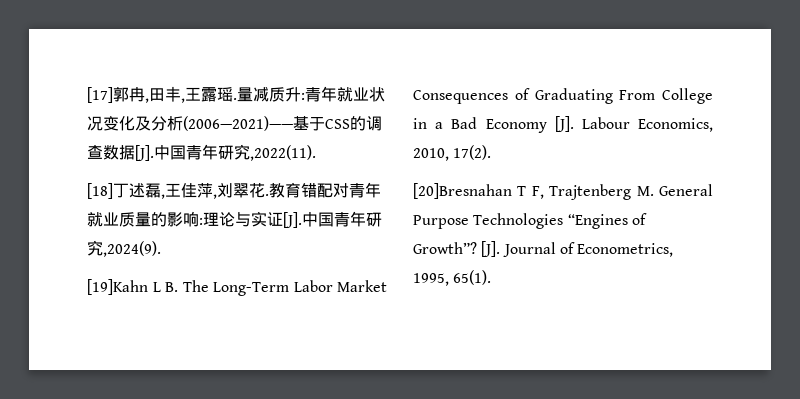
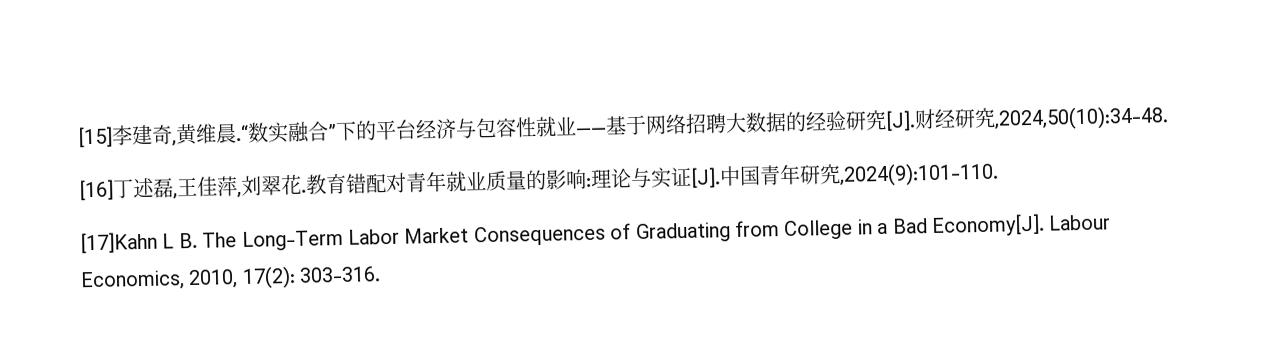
- [17]郭冉,田丰,王露瑶.量减质升:青年就业状况变化及分析(2006—2021)——基于CSS的调查数据[J].中国青年研究,2022(11).
- [18]丁述磊,王佳萍,刘翠花.
+ [15]李建奇,黄维晨.“数实融合”下的平台经济与包容性就业——基于网络招聘大数据的经验研究[J].财经研究,2024,50(10):34-48.
+ [16]丁述磊,王佳萍,刘翠花.
- 教育错配对青年就业质量的影响:理论与实证[J].中国青年研究,2024(9).
- [19]Kahn L B. The Long-Term Labor Market Consequences of Graduating From College in a Bad Economy [J]. Labour Economics, 2010, 17(2).
- [20]Bresnahan T F, Trajtenberg M. General Purpose Technologies “Engines of Growth”? [J]. Journal of Econometrics, 1995, 65(1).
+ 教育错配对青年就业质量的影响:理论与实证[J].中国青年研究,2024(9):101-110.
+ [17]Kahn L B. The Long-Term Labor Market Consequences of Graduating from College in a Bad Economy[J]. Labour Economics, 2010, 17(2): 303-316.

